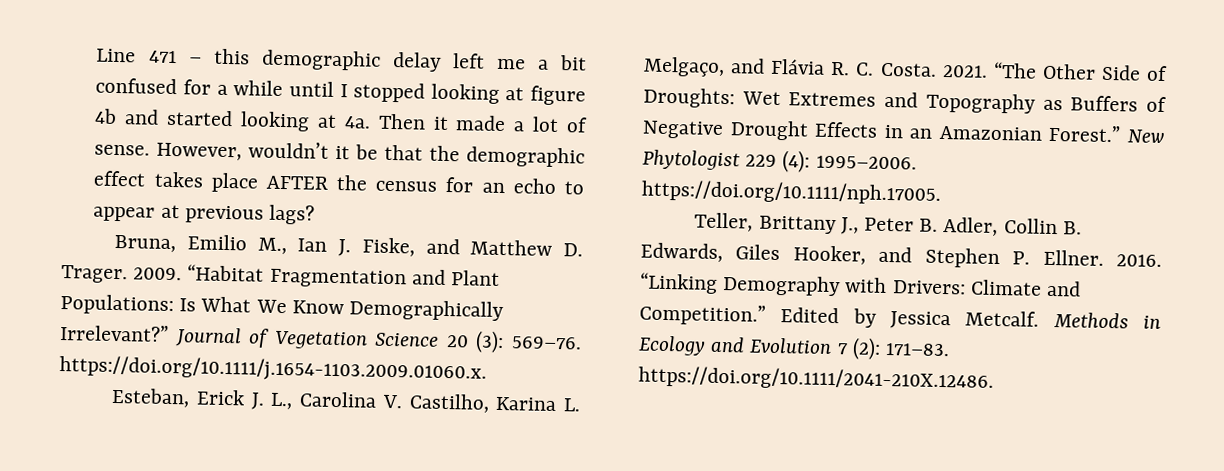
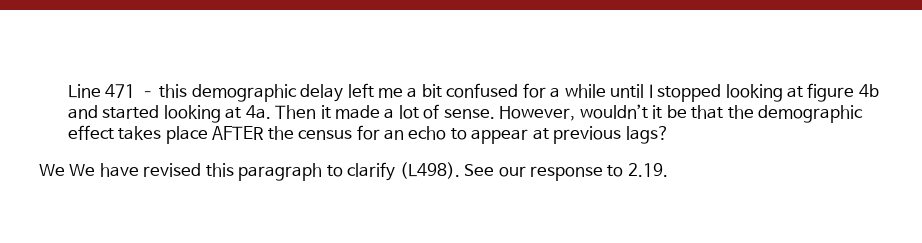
- Bruna, Emilio M., Ian J. Fiske, and Matthew D. Trager. 2009. “Habitat Fragmentation and Plant Populations: Is What We Know Demographically Irrelevant?” Journal of Vegetation Science 20 (3): 569–76. https://doi.org/10.1111/j.1654-1103.2009.01060.x.
- Esteban, Erick J. L., Carolina V. Castilho, Karina L. Melgaço, and Flávia R. C. Costa. 2021. “The Other Side of Droughts: Wet Extremes and Topography as Buffers of Negative Drought Effects in an Amazonian Forest.” New Phytologist 229 (4): 1995–2006. https://doi.org/10.1111/nph.17005.
- Teller, Brittany J., Peter B. Adler, Collin B. Edwards, Giles Hooker, and Stephen P. Ellner. 2016. “Linking Demography with Drivers: Climate and Competition.” Edited by Jessica Metcalf. Methods in Ecology and Evolution 7 (2): 171–83. https://doi.org/10.1111/2041-210X.12486.
+ We We have revised this paragraph to clarify (L498). See our response to 2.19.

